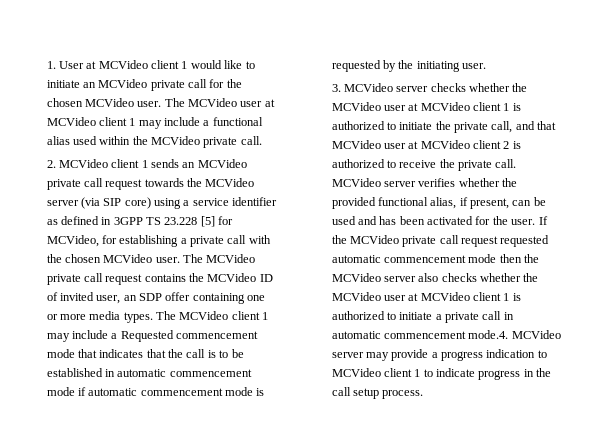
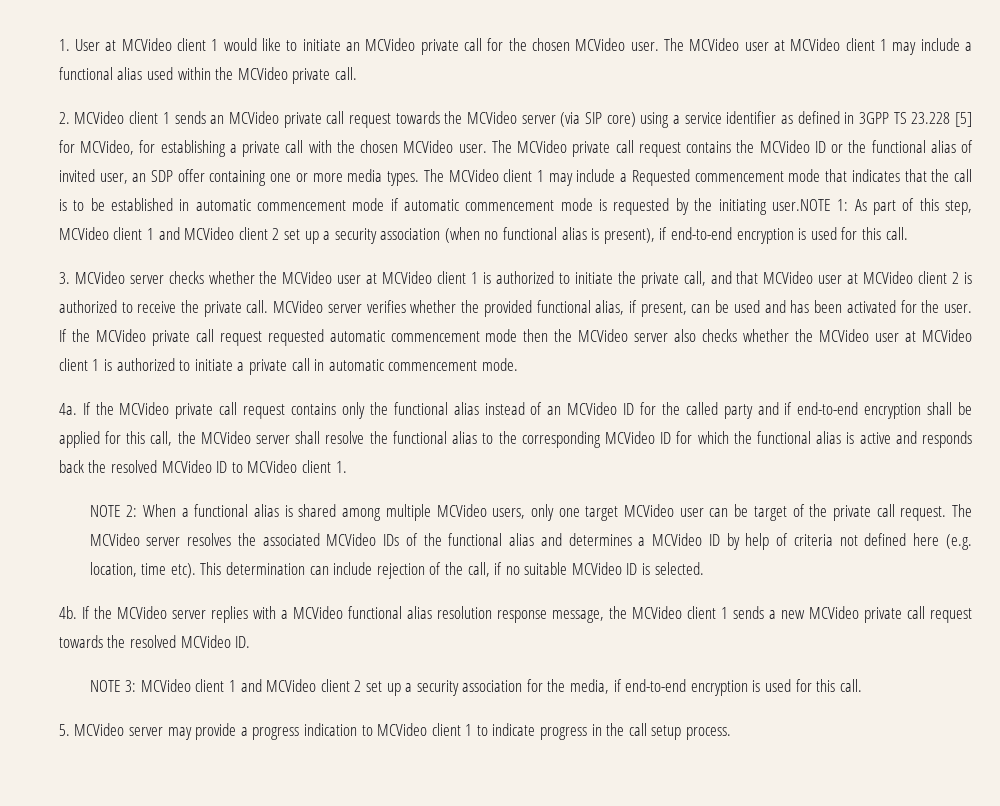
- The MCVideo private call request contains the MCVideo ID of invited user, an SDP offer containing one or more media types.
+ The MCVideo private call request contains the MCVideo ID or the functional alias of invited user, an SDP offer containing one or more media types.
- The MCVideo client 1 may include a Requested commencement mode that indicates that the call is to be established in automatic commencement mode if automatic commencement mode is requested by the initiating user.
+ The MCVideo client 1 may include a Requested commencement mode that indicates that the call is to be established in automatic commencement mode if automatic commencement mode is requested by the initiating user.NOTE 1: As part of this step, MCVideo client 1 and MCVideo client 2 set up a security association (when no functional alias is present), if end-to-end encryption is used for this call.
- If the MCVideo private call request requested automatic commencement mode then the MCVideo server also checks whether the MCVideo user at MCVideo client 1 is authorized to initiate a private call in automatic commencement mode.4. MCVideo server may provide a progress indication to MCVideo client 1 to indicate progress in the call setup process.
+ If the MCVideo private call request requested automatic commencement mode then the MCVideo server also checks whether the MCVideo user at MCVideo client 1 is authorized to initiate a private call in automatic commencement mode.
+ 4a. If the MCVideo private call request contains only the functional alias instead of an MCVideo ID for the called party and if end-to-end encryption shall be applied for this call, the MCVideo server shall resolve the functional alias to the corresponding MCVideo ID for which the functional alias is active and responds back the resolved MCVideo ID to MCVideo client 1.
+ NOTE 2: When a functional alias is shared among multiple MCVideo users, only one target MCVideo user can be target of the private call request. The MCVideo server resolves the associated MCVideo IDs of the functional alias and determines a MCVideo ID by help of criteria not defined here (e.g. location, time etc). This determination can include rejection of the call, if no suitable MCVideo ID is selected.
+ 4b. If the MCVideo server replies with a MCVideo functional alias resolution response message, the MCVideo client 1 sends a new MCVideo private call request towards the resolved MCVideo ID.
+ NOTE 3: MCVideo client 1 and MCVideo client 2 set up a security association for the media, if end-to-end encryption is used for this call.
+ 5. MCVideo server may provide a progress indication to MCVideo client 1 to indicate progress in the call setup process.

